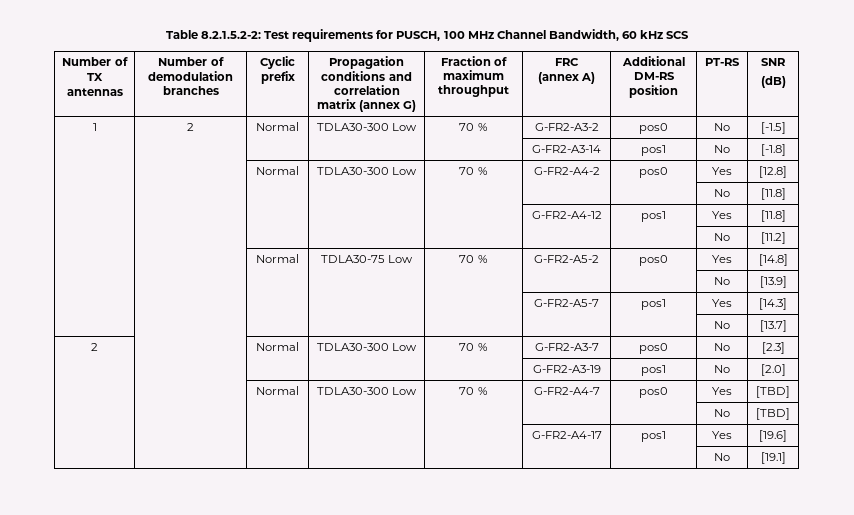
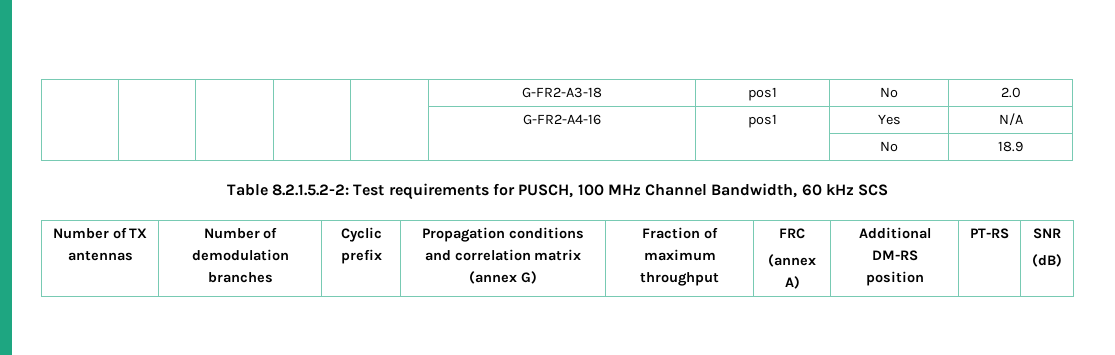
+ | | | | | G-FR2-A3-18 | pos1 | No | 2.0
+ | | | | | G-FR2-A4-16 | pos1 | Yes | N/A
+ | | | | | | | No | 18.9
- 1 | 2 | Normal | TDLA30-300 Low | 70 % | G-FR2-A3-2 | pos0 | No | [-1.5]
- | | | | | G-FR2-A3-14 | pos1 | No | [-1.8]
- | | Normal | TDLA30-300 Low | 70 % | G-FR2-A4-2 | pos0 | Yes | [12.8]
- | | | | | | | No | [11.8]
- | | | | | G-FR2-A4-12 | pos1 | Yes | [11.8]
- | | | | | | | No | [11.2]
- | | Normal | TDLA30-75 Low | 70 % | G-FR2-A5-2 | pos0 | Yes | [14.8]
- | | | | | | | No | [13.9]
- | | | | | G-FR2-A5-7 | pos1 | Yes | [14.3]
- | | | | | | | No | [13.7]
- 2 | | Normal | TDLA30-300 Low | 70 % | G-FR2-A3-7 | pos0 | No | [2.3]
- | | | | | G-FR2-A3-19 | pos1 | No | [2.0]
- | | Normal | TDLA30-300 Low | 70 % | G-FR2-A4-7 | pos0 | Yes | [TBD]
- | | | | | | | No | [TBD]
- | | | | | G-FR2-A4-17 | pos1 | Yes | [19.6]
- | | | | | | | No | [19.1]

